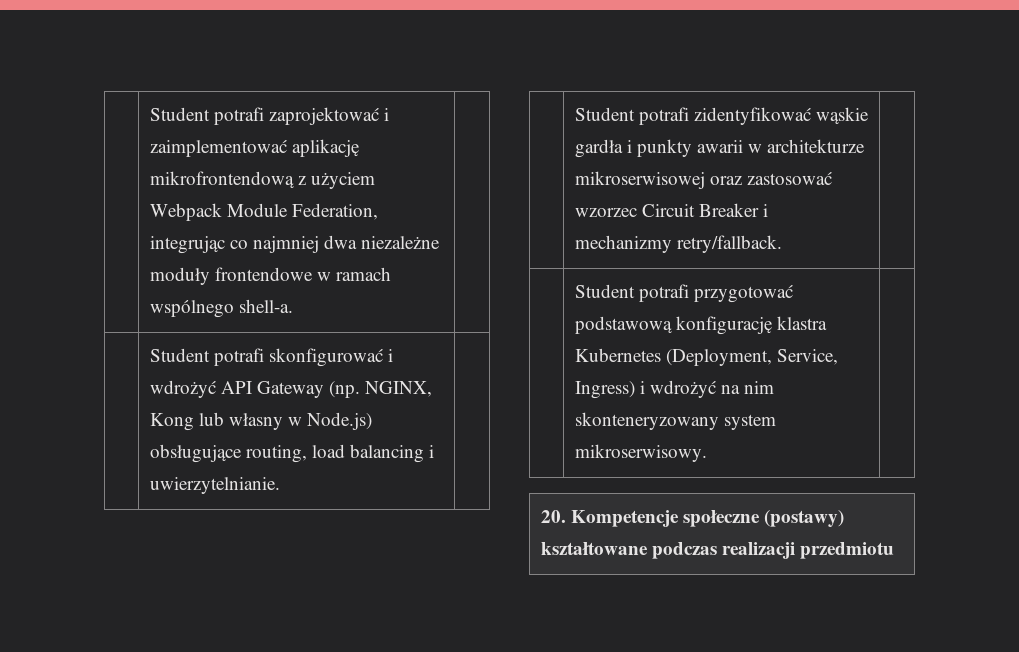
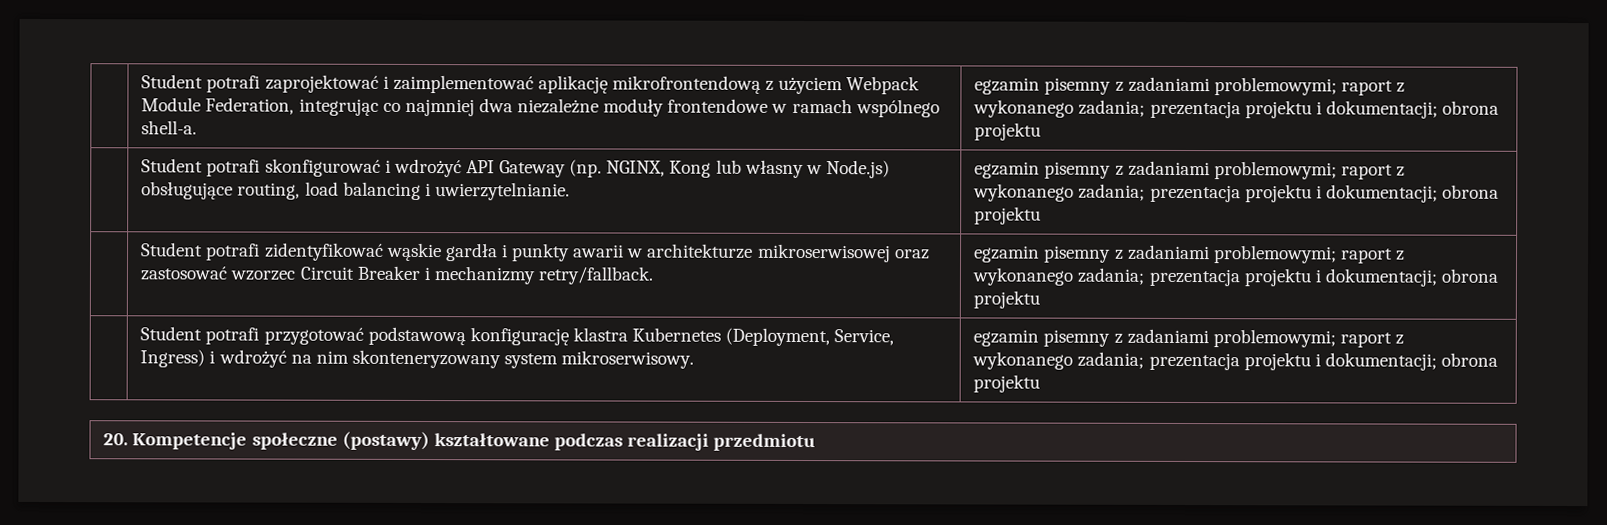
- | Student potrafi zaprojektować i zaimplementować aplikację mikrofrontendową z użyciem Webpack Module Federation, integrując co najmniej dwa niezależne moduły frontendowe w ramach wspólnego shell-a. |
+ | Student potrafi zaprojektować i zaimplementować aplikację mikrofrontendową z użyciem Webpack Module Federation, integrując co najmniej dwa niezależne moduły frontendowe w ramach wspólnego shell-a. | egzamin pisemny z zadaniami problemowymi; raport z wykonanego zadania; prezentacja projektu i dokumentacji; obrona projektu
- | Student potrafi skonfigurować i wdrożyć API Gateway (np. NGINX, Kong lub własny w Node.js) obsługujące routing, load balancing i uwierzytelnianie. |
+ | Student potrafi skonfigurować i wdrożyć API Gateway (np. NGINX, Kong lub własny w Node.js) obsługujące routing, load balancing i uwierzytelnianie. | egzamin pisemny z zadaniami problemowymi; raport z wykonanego zadania; prezentacja projektu i dokumentacji; obrona projektu
- | Student potrafi zidentyfikować wąskie gardła i punkty awarii w architekturze mikroserwisowej oraz zastosować wzorzec Circuit Breaker i mechanizmy retry/fallback. |
+ | Student potrafi zidentyfikować wąskie gardła i punkty awarii w architekturze mikroserwisowej oraz zastosować wzorzec Circuit Breaker i mechanizmy retry/fallback. | egzamin pisemny z zadaniami problemowymi; raport z wykonanego zadania; prezentacja projektu i dokumentacji; obrona projektu
- | Student potrafi przygotować podstawową konfigurację klastra Kubernetes (Deployment, Service, Ingress) i wdrożyć na nim skonteneryzowany system mikroserwisowy. |
+ | Student potrafi przygotować podstawową konfigurację klastra Kubernetes (Deployment, Service, Ingress) i wdrożyć na nim skonteneryzowany system mikroserwisowy. | egzamin pisemny z zadaniami problemowymi; raport z wykonanego zadania; prezentacja projektu i dokumentacji; obrona projektu

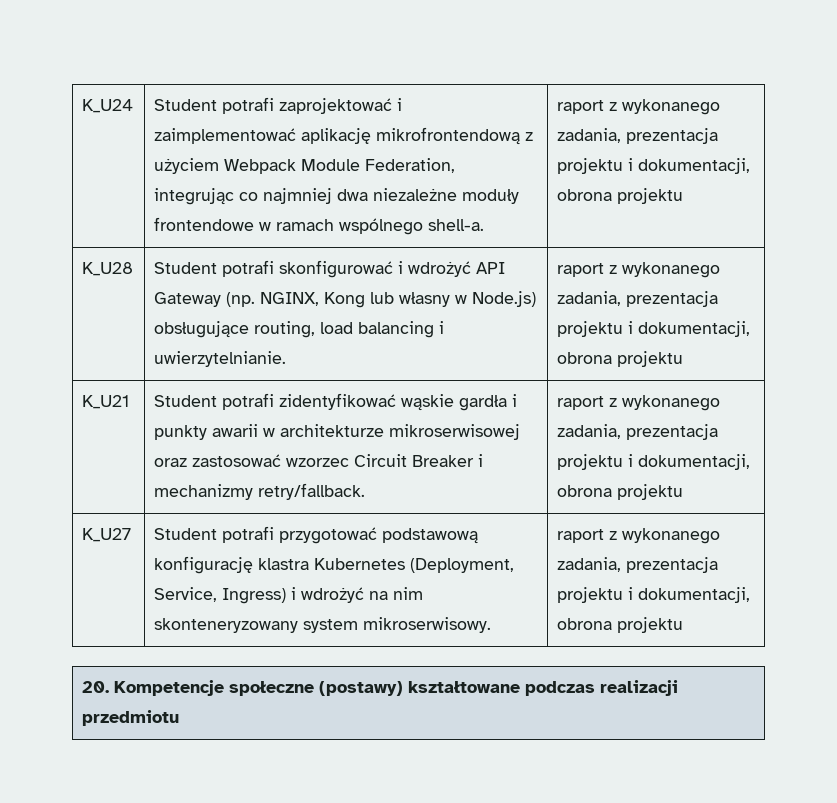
- | Student potrafi zaprojektować i zaimplementować aplikację mikrofrontendową z użyciem Webpack Module Federation, integrując co najmniej dwa niezależne moduły frontendowe w ramach wspólnego shell-a. | egzamin pisemny z zadaniami problemowymi; raport z wykonanego zadania; prezentacja projektu i dokumentacji; obrona projektu
- | Student potrafi skonfigurować i wdrożyć API Gateway (np. NGINX, Kong lub własny w Node.js) obsługujące routing, load balancing i uwierzytelnianie. | egzamin pisemny z zadaniami problemowymi; raport z wykonanego zadania; prezentacja projektu i dokumentacji; obrona projektu
- | Student potrafi zidentyfikować wąskie gardła i punkty awarii w architekturze mikroserwisowej oraz zastosować wzorzec Circuit Breaker i mechanizmy retry/fallback. | egzamin pisemny z zadaniami problemowymi; raport z wykonanego zadania; prezentacja projektu i dokumentacji; obrona projektu
- | Student potrafi przygotować podstawową konfigurację klastra Kubernetes (Deployment, Service, Ingress) i wdrożyć na nim skonteneryzowany system mikroserwisowy. | egzamin pisemny z zadaniami problemowymi; raport z wykonanego zadania; prezentacja projektu i dokumentacji; obrona projektu
+ K_U24 | Student potrafi zaprojektować i zaimplementować aplikację mikrofrontendową z użyciem Webpack Module Federation, integrując co najmniej dwa niezależne moduły frontendowe w ramach wspólnego shell-a. | raport z wykonanego zadania, prezentacja projektu i dokumentacji, obrona projektu
+ K_U28 | Student potrafi skonfigurować i wdrożyć API Gateway (np. NGINX, Kong lub własny w Node.js) obsługujące routing, load balancing i uwierzytelnianie. | raport z wykonanego zadania, prezentacja projektu i dokumentacji, obrona projektu
+ K_U21 | Student potrafi zidentyfikować wąskie gardła i punkty awarii w architekturze mikroserwisowej oraz zastosować wzorzec Circuit Breaker i mechanizmy retry/fallback. | raport z wykonanego zadania, prezentacja projektu i dokumentacji, obrona projektu
+ K_U27 | Student potrafi przygotować podstawową konfigurację klastra Kubernetes (Deployment, Service, Ingress) i wdrożyć na nim skonteneryzowany system mikroserwisowy. | raport z wykonanego zadania, prezentacja projektu i dokumentacji, obrona projektu

